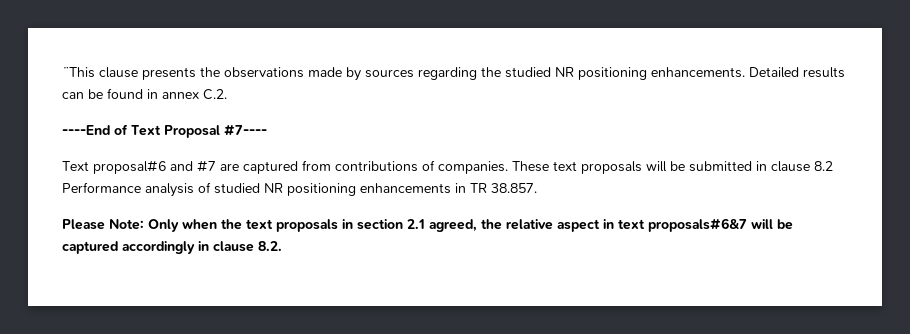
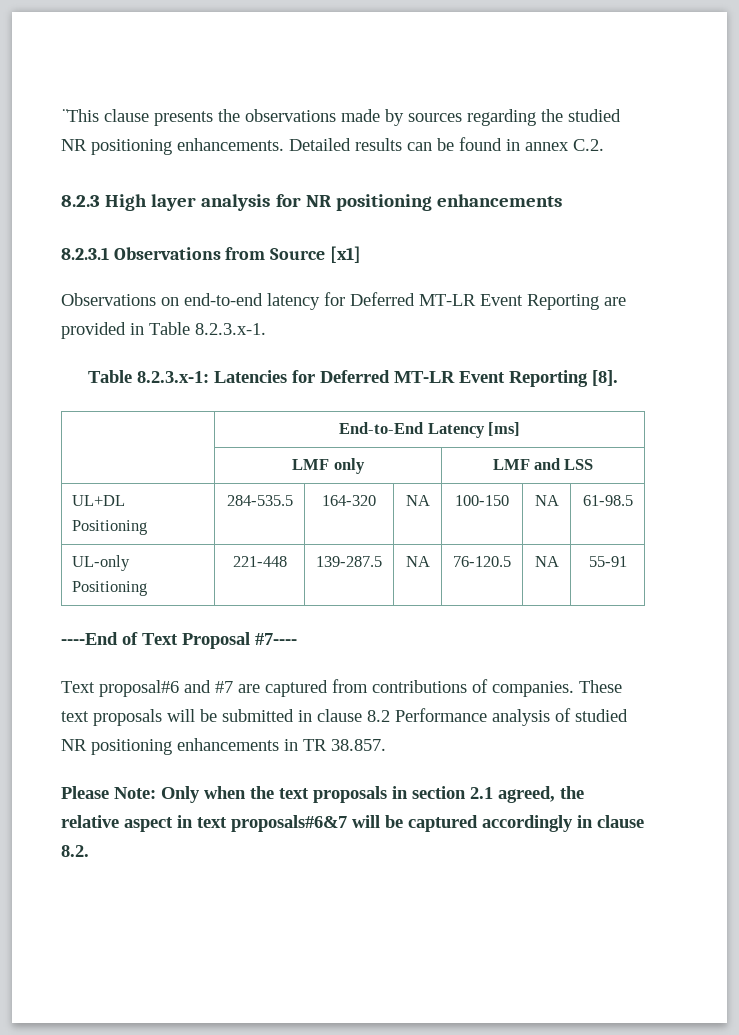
+ 8.2.3 High layer analysis for NR positioning enhancements
+ 8.2.3.1 Observations from Source [x1]
+ Observations on end-to-end latency for Deferred MT-LR Event Reporting are provided in Table 8.2.3.x-1.
+ Table 8.2.3.x-1: Latencies for Deferred MT-LR Event Reporting [8].
+ | End-to-End Latency [ms]
+ | LMF only | LMF and LSS
+ UL+DL Positioning | 284-535.5 | 164-320 | NA | 100-150 | NA | 61-98.5
+ UL-only Positioning | 221-448 | 139-287.5 | NA | 76-120.5 | NA | 55-91

